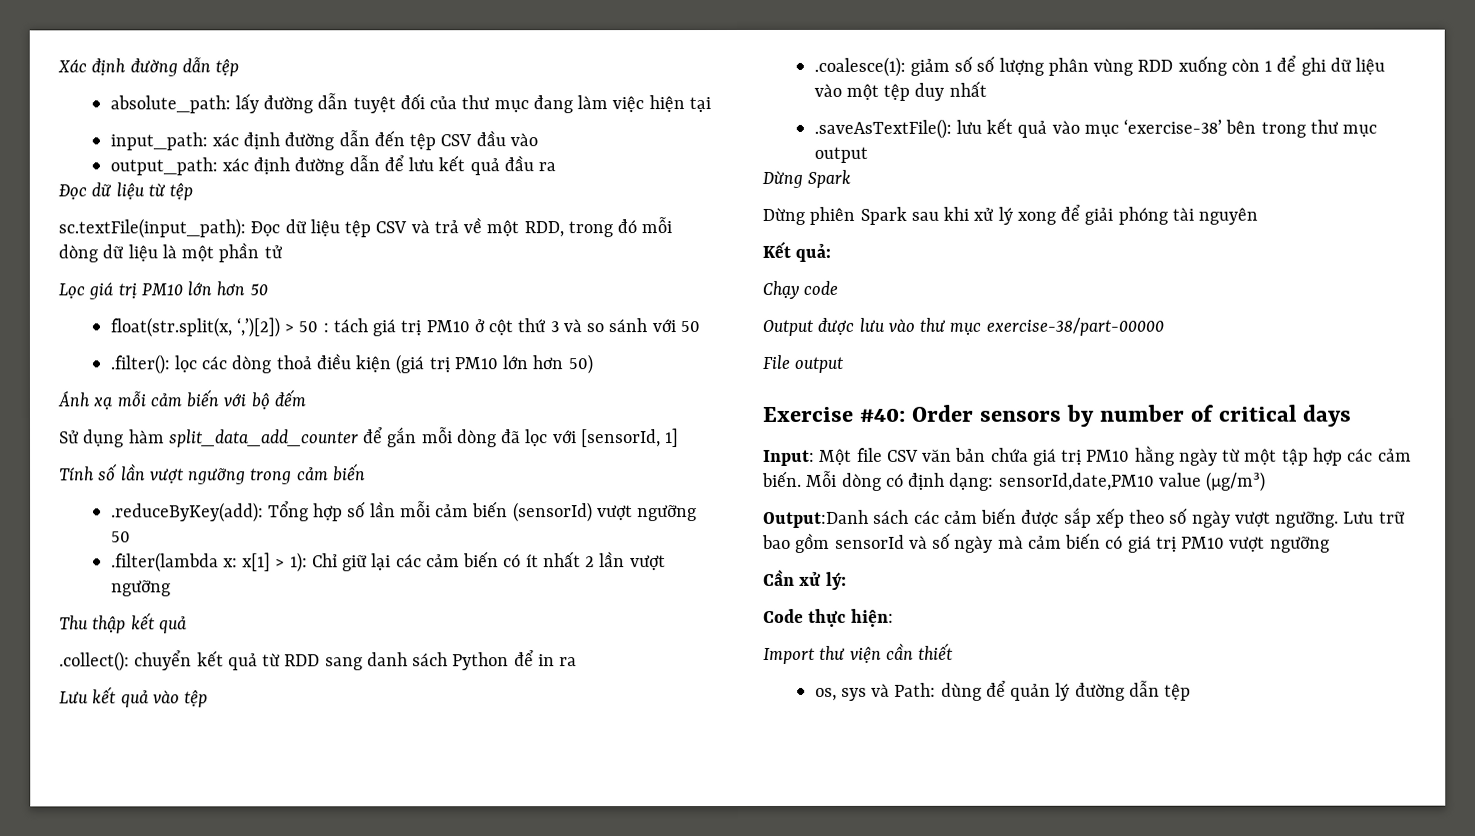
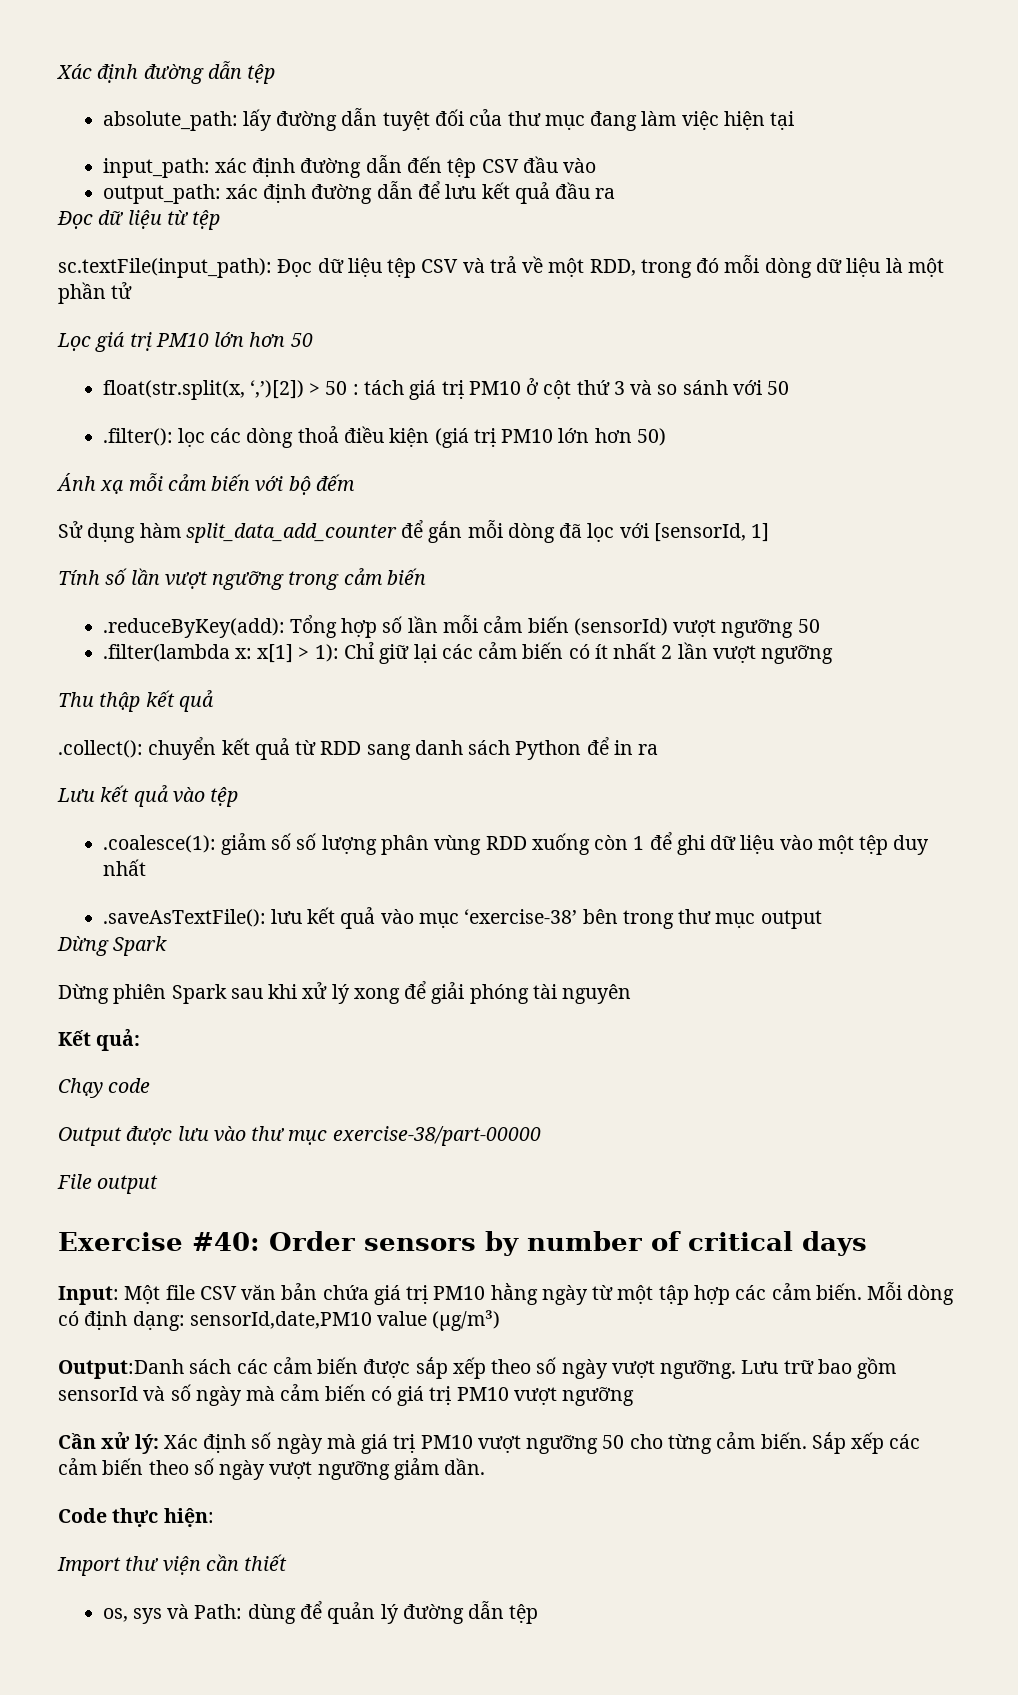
- Cần xử lý:
+ Cần xử lý: Xác định số ngày mà giá trị PM10 vượt ngưỡng 50 cho từng cảm biến. Sắp xếp các cảm biến theo số ngày vượt ngưỡng giảm dần.

